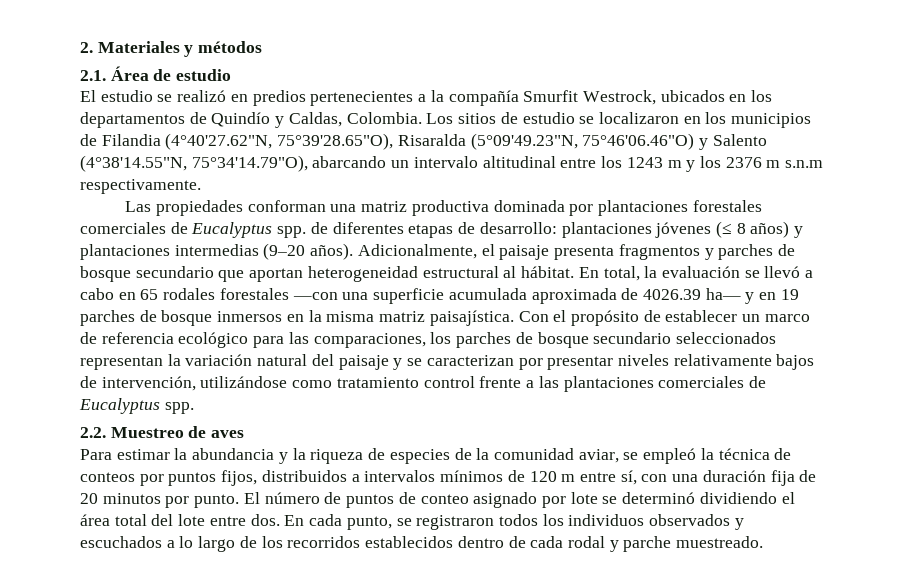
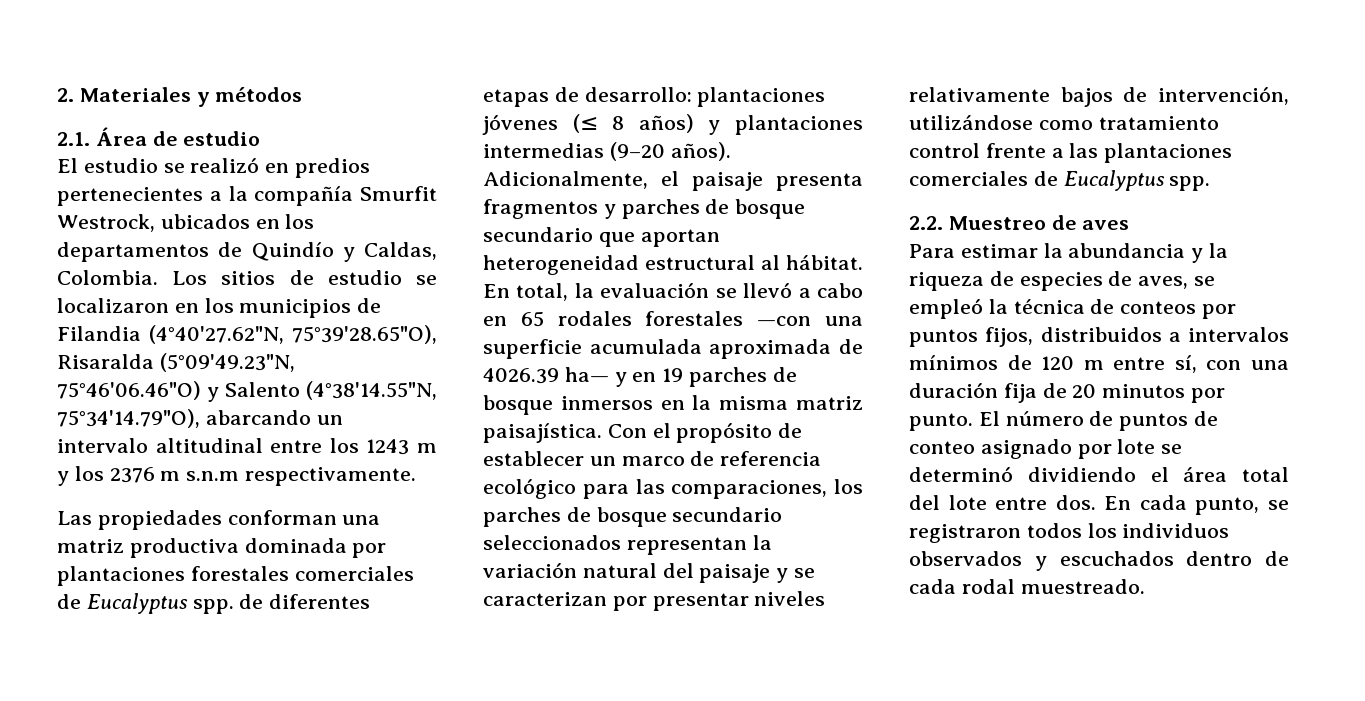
- Para estimar la abundancia y la riqueza de especies de la comunidad aviar, se empleó la técnica de conteos por puntos fijos, distribuidos a intervalos mínimos de 120 m entre sí, con una duración fija de 20 minutos por punto.
+ Para estimar la abundancia y la riqueza de especies de aves, se empleó la técnica de conteos por puntos fijos, distribuidos a intervalos mínimos de 120 m entre sí, con una duración fija de 20 minutos por punto.
- En cada punto, se registraron todos los individuos observados y escuchados a lo largo de los recorridos establecidos dentro de cada rodal y parche muestreado.
+ En cada punto, se registraron todos los individuos observados y escuchados dentro de cada rodal muestreado.

